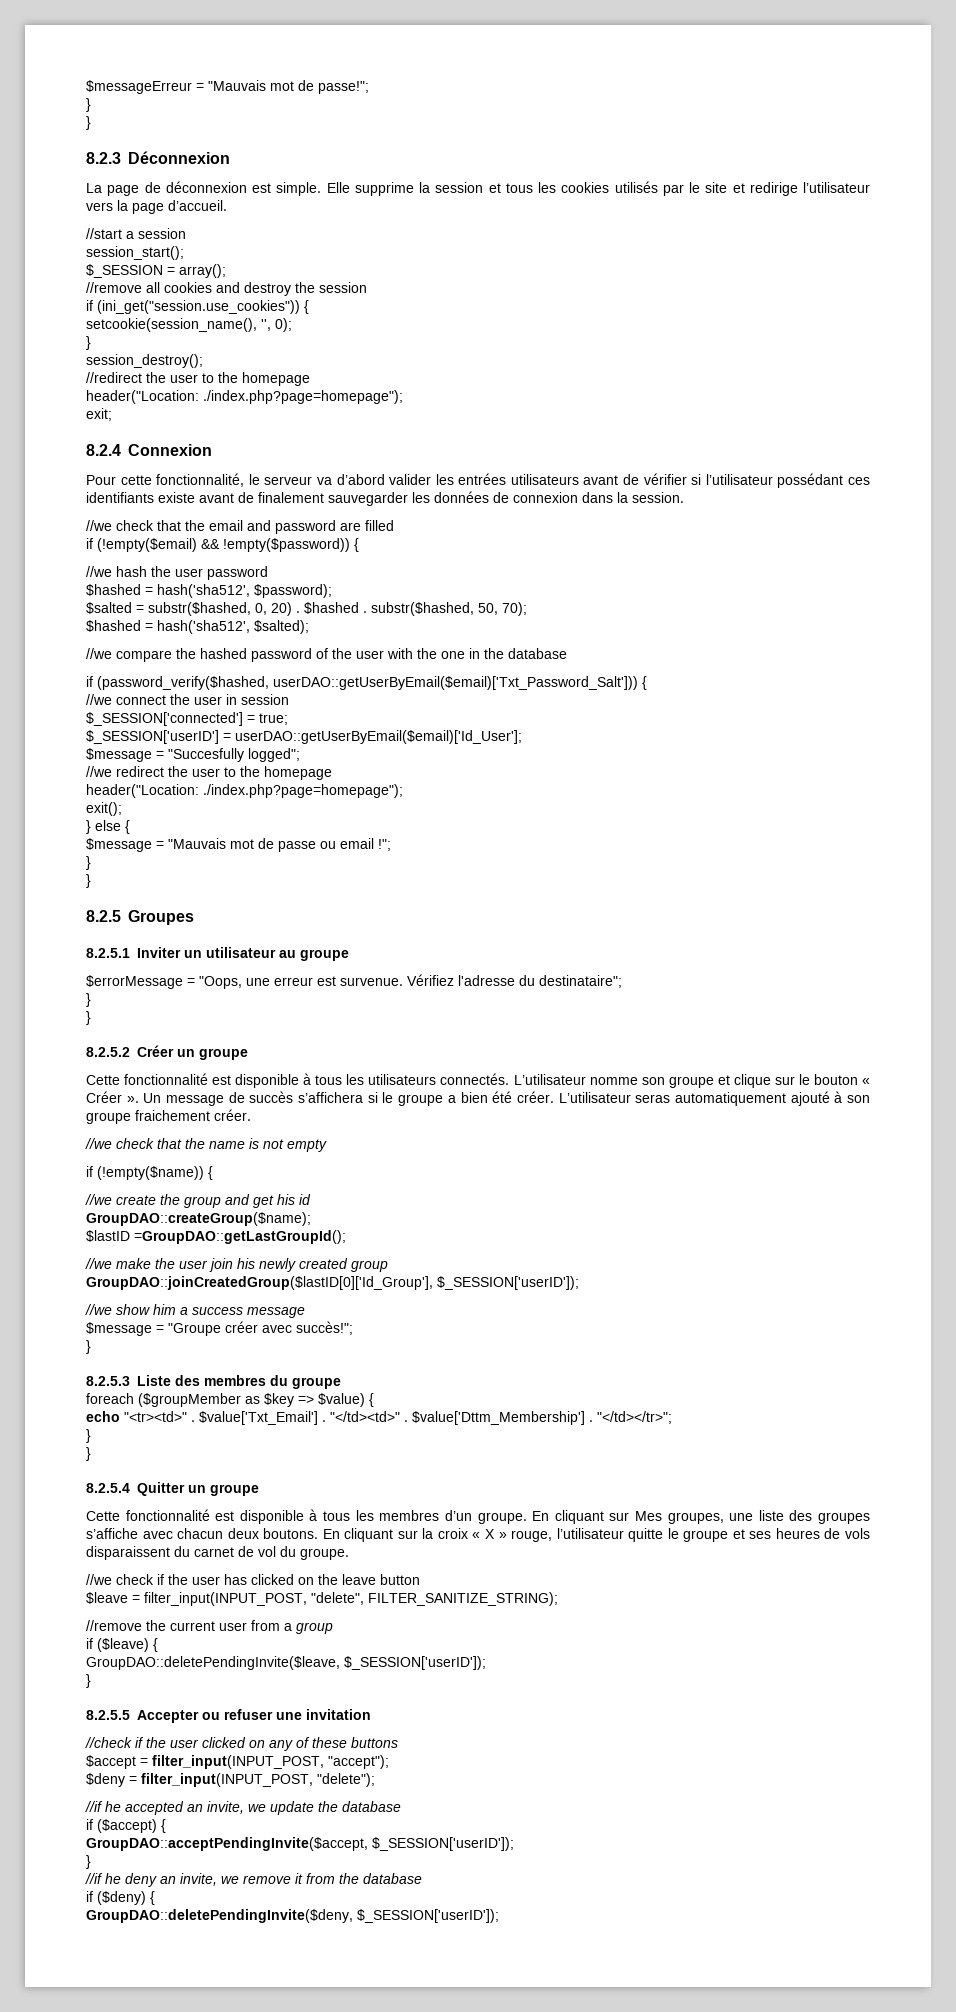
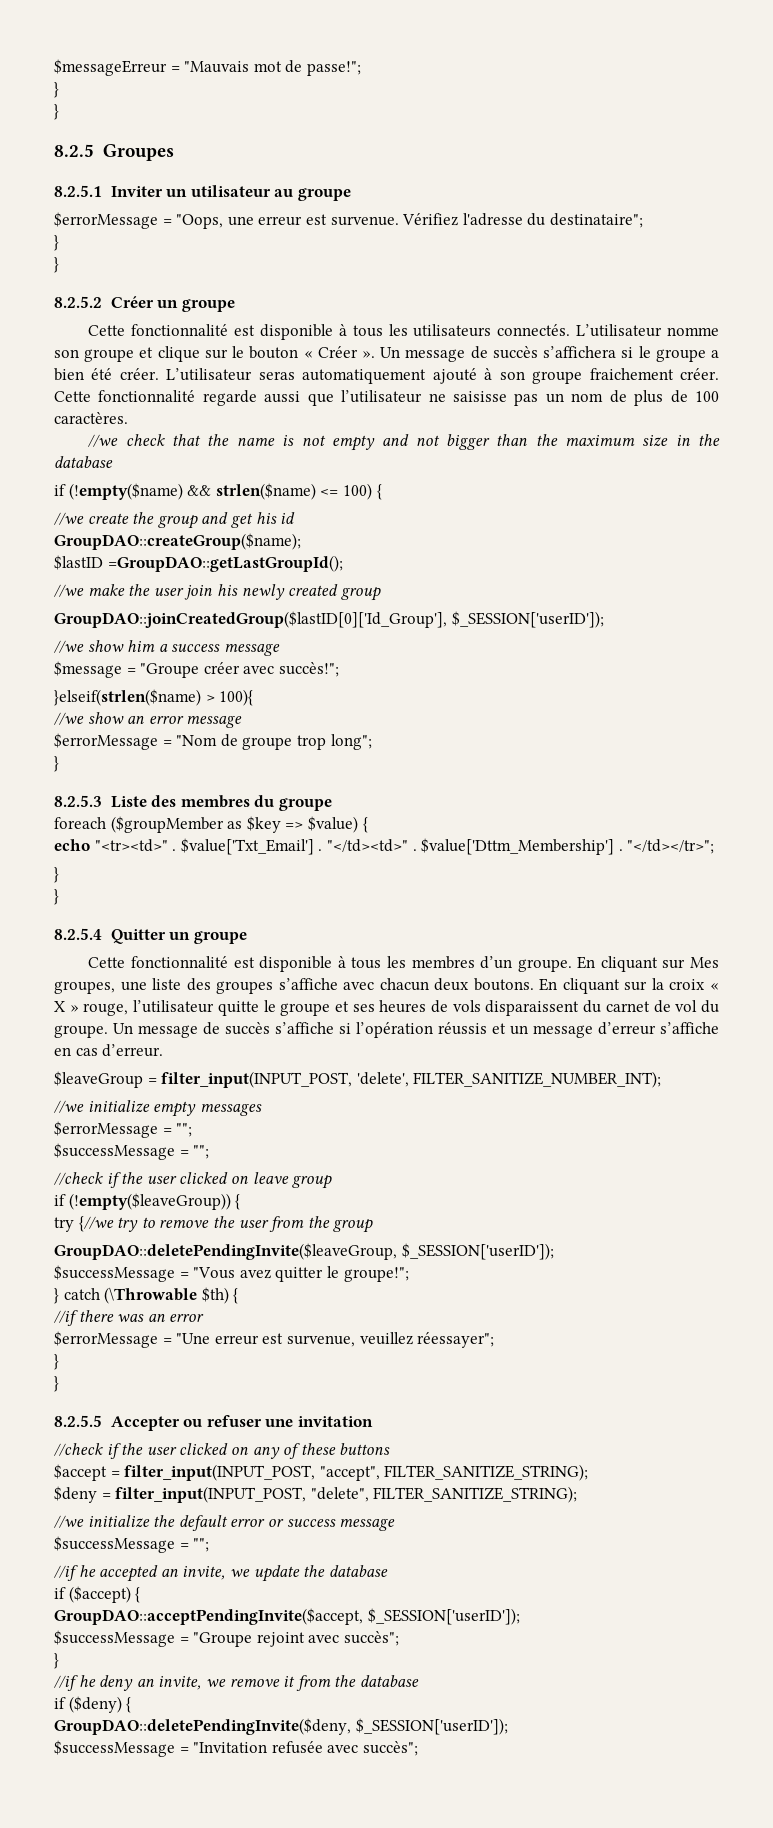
- 8.2.3 Déconnexion
- La page de déconnexion est simple. Elle supprime la session et tous les cookies utilisés par le site et redirige l’utilisateur vers la page d’accueil.
- //start a session
- session_start();
- $_SESSION = array();
- //remove all cookies and destroy the session
- if (ini_get("session.use_cookies")) {
- setcookie(session_name(), '', 0);
- }
- session_destroy();
- //redirect the user to the homepage
- header("Location: ./index.php?page=homepage");
- exit;
- 8.2.4 Connexion
- Pour cette fonctionnalité, le serveur va d’abord valider les entrées utilisateurs avant de vérifier si l’utilisateur possédant ces identifiants existe avant de finalement sauvegarder les données de connexion dans la session.
- //we check that the email and password are filled
- if (!empty($email) && !empty($password)) {
- //we hash the user password
- $hashed = hash('sha512', $password);
- $salted = substr($hashed, 0, 20) . $hashed . substr($hashed, 50, 70);
- $hashed = hash('sha512', $salted);
- //we compare the hashed password of the user with the one in the database
- if (password_verify($hashed, userDAO::getUserByEmail($email)['Txt_Password_Salt'])) {
- //we connect the user in session
- $_SESSION['connected'] = true;
- $_SESSION['userID'] = userDAO::getUserByEmail($email)['Id_User'];
- $message = "Succesfully logged";
- //we redirect the user to the homepage
- header("Location: ./index.php?page=homepage");
- exit();
- } else {
- $message = "Mauvais mot de passe ou email !";
- }
- }
+ Cette fonctionnalité regarde aussi que l’utilisateur ne saisisse pas un nom de plus de 100 caractères.
- //we check that the name is not empty
- if (!empty($name)) {
+ //we check that the name is not empty and not bigger than the maximum size in the database
+ if (!empty($name) && strlen($name) <= 100) {
+ }elseif(strlen($name) > 100){
+ //we show an error message
+ $errorMessage = "Nom de groupe trop long";
- En cliquant sur la croix « X » rouge, l’utilisateur quitte le groupe et ses heures de vols disparaissent du carnet de vol du groupe.
- //we check if the user has clicked on the leave button
- $leave = filter_input(INPUT_POST, "delete", FILTER_SANITIZE_STRING);
- //remove the current user from a group
+ En cliquant sur la croix « X » rouge, l’utilisateur quitte le groupe et ses heures de vols disparaissent du carnet de vol du groupe. Un message de succès s’affiche si l’opération réussis et un message d’erreur s’affiche en cas d’erreur.
+ $leaveGroup = filter_input(INPUT_POST, 'delete', FILTER_SANITIZE_NUMBER_INT);
+ //we initialize empty messages
+ $errorMessage = "";
+ $successMessage = "";
+ //check if the user clicked on leave group
- if ($leave) {
- GroupDAO::deletePendingInvite($leave, $_SESSION['userID']);
+ if (!empty($leaveGroup)) {
+ try {//we try to remove the user from the group
+ GroupDAO::deletePendingInvite($leaveGroup, $_SESSION['userID']);
+ $successMessage = "Vous avez quitter le groupe!";
+ } catch (\Throwable $th) {
+ //if there was an error
+ $errorMessage = "Une erreur est survenue, veuillez réessayer";
+ }
- $accept = filter_input(INPUT_POST, "accept");
+ $accept = filter_input(INPUT_POST, "accept", FILTER_SANITIZE_STRING);
- $deny = filter_input(INPUT_POST, "delete");
+ $deny = filter_input(INPUT_POST, "delete", FILTER_SANITIZE_STRING);
+ //we initialize the default error or success message
+ $successMessage = "";
+ $successMessage = "Groupe rejoint avec succès";
+ $successMessage = "Invitation refusée avec succès";

